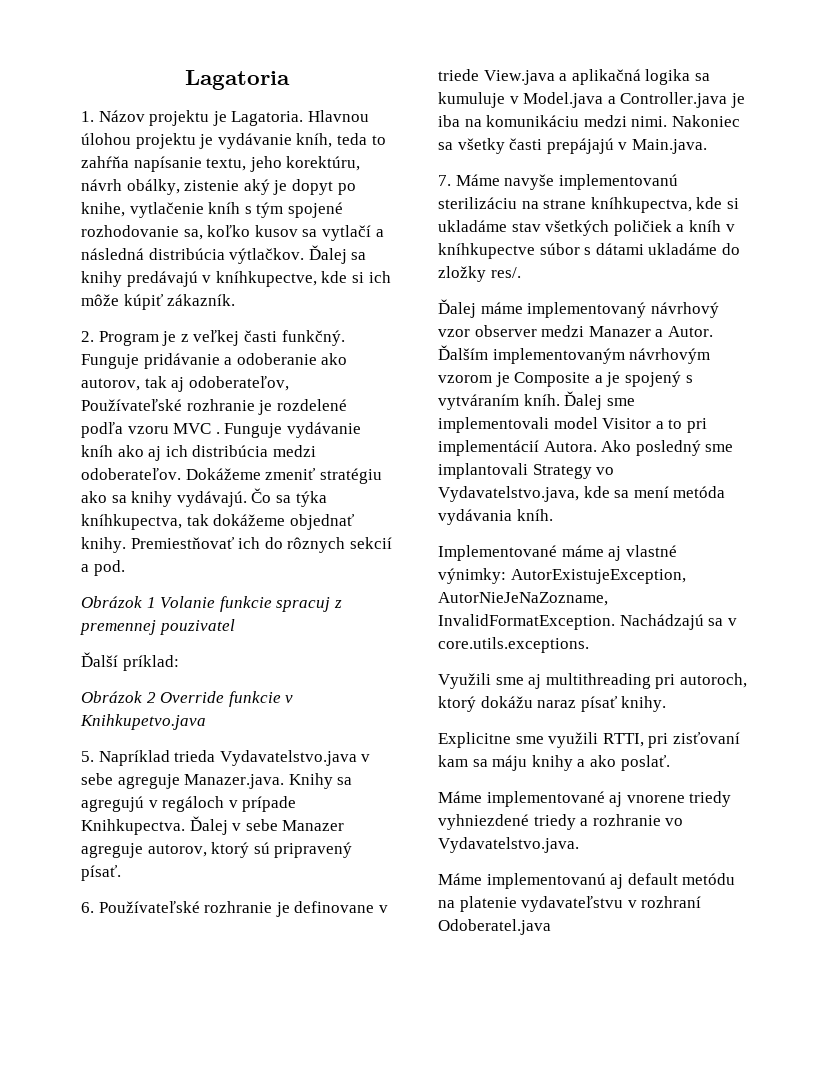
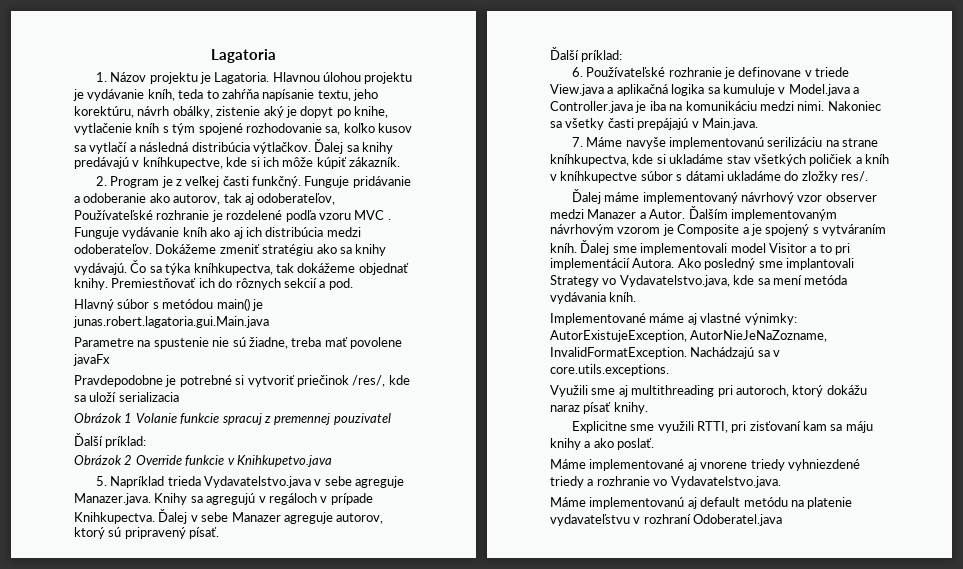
+ Hlavný súbor s metódou main() je junas.robert.lagatoria.gui.Main.java
+ Parametre na spustenie nie sú žiadne, treba mať povolene javaFx
+ Pravdepodobne je potrebné si vytvoriť priečinok /res/, kde sa uloží serializacia
  Ďalej v sebe Manazer agreguje autorov, ktorý sú pripravený písať.
+ Ďalší príklad:
- 7. Máme navyše implementovanú sterilizáciu na strane kníhkupectva, kde si ukladáme stav všetkých poličiek a kníh v kníhkupectve súbor s dátami ukladáme do zložky res/.
+ 7. Máme navyše implementovanú serilizáciu na strane kníhkupectva, kde si ukladáme stav všetkých poličiek a kníh v kníhkupectve súbor s dátami ukladáme do zložky res/.

